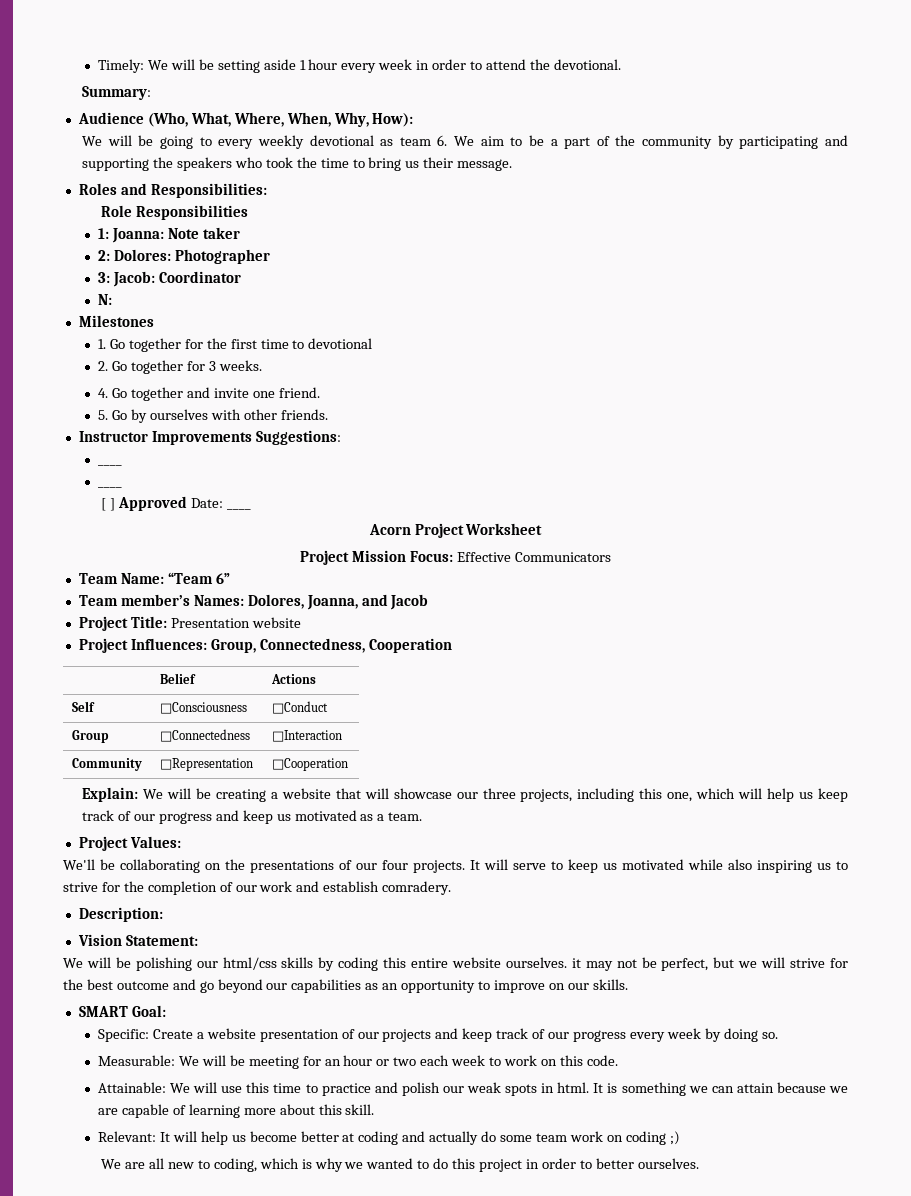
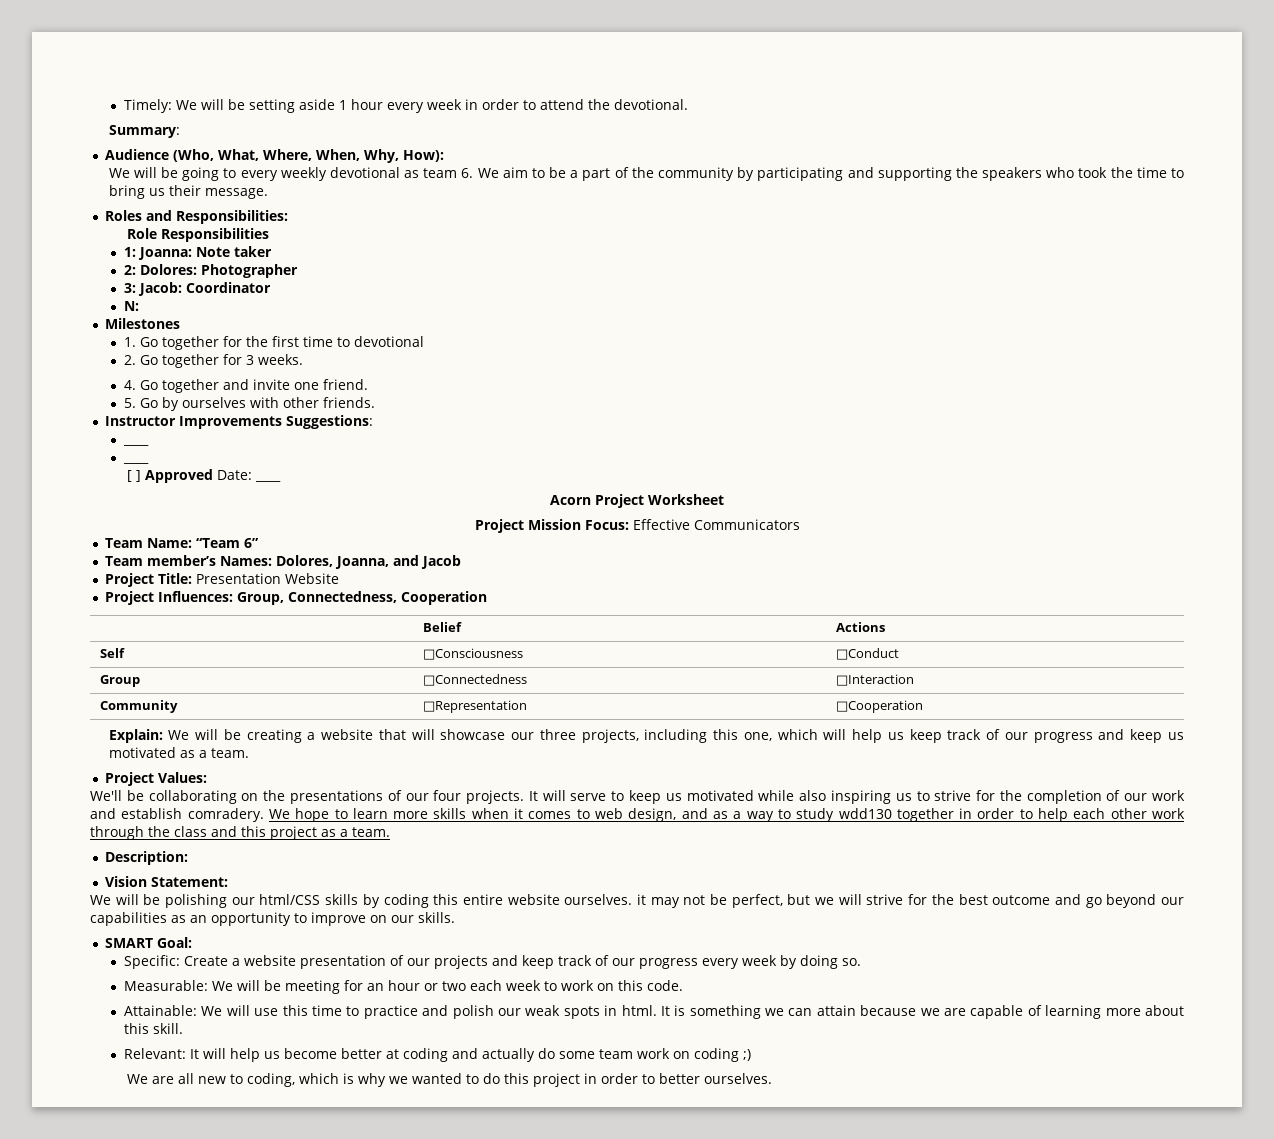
- Project Title: Presentation website
+ Project Title: Presentation Website
+ We hope to learn more skills when it comes to web design, and as a way to study wdd130 together in order to help each other work through the class and this project as a team.
- We will be polishing our html/css skills by coding this entire website ourselves. it may not be perfect, but we will strive for the best outcome and go beyond our capabilities as an opportunity to improve on our skills.
+ We will be polishing our html/CSS skills by coding this entire website ourselves. it may not be perfect, but we will strive for the best outcome and go beyond our capabilities as an opportunity to improve on our skills.

